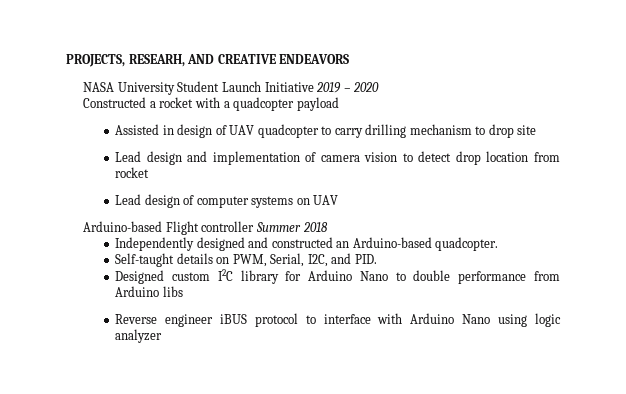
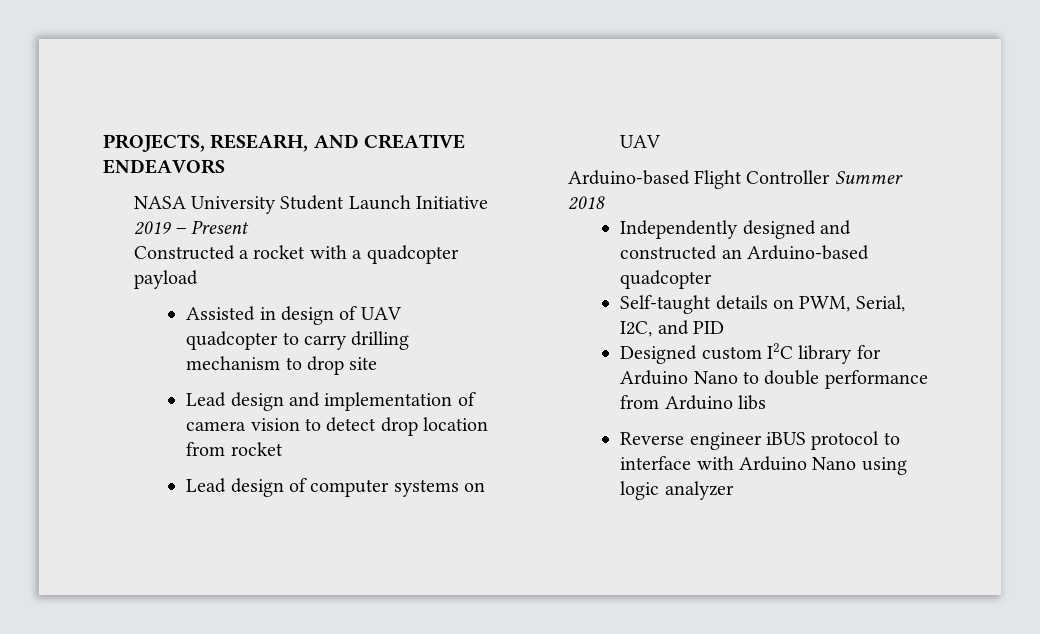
- NASA University Student Launch Initiative 2019 – 2020
+ NASA University Student Launch Initiative 2019 – Present
- Arduino-based Flight controller Summer 2018
+ Arduino-based Flight Controller Summer 2018
- Independently designed and constructed an Arduino-based quadcopter.
+ Independently designed and constructed an Arduino-based quadcopter
- Self-taught details on PWM, Serial, I2C, and PID.
+ Self-taught details on PWM, Serial, I2C, and PID

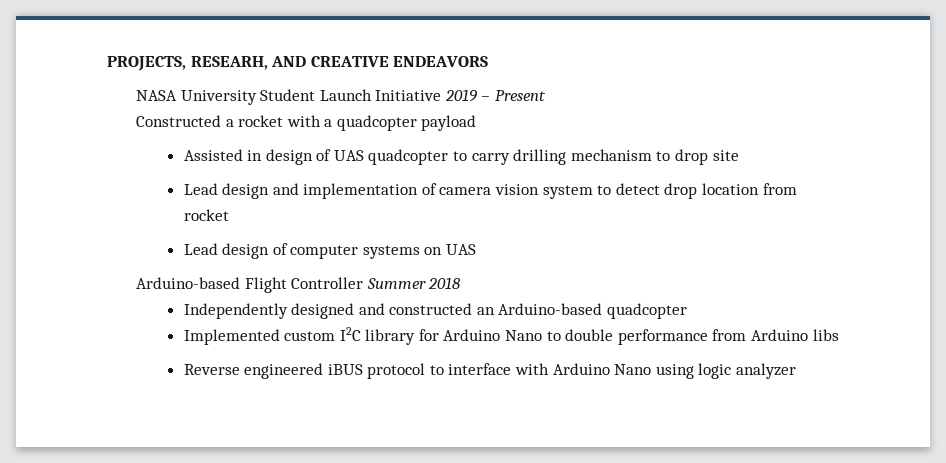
- Assisted in design of UAV quadcopter to carry drilling mechanism to drop site
+ Assisted in design of UAS quadcopter to carry drilling mechanism to drop site
- Lead design and implementation of camera vision to detect drop location from rocket
+ Lead design and implementation of camera vision system to detect drop location from rocket
- Lead design of computer systems on UAV
+ Lead design of computer systems on UAS
- Self-taught details on PWM, Serial, I2C, and PID
- Designed custom I2C library for Arduino Nano to double performance from Arduino libs
+ Implemented custom I2C library for Arduino Nano to double performance from Arduino libs
- Reverse engineer iBUS protocol to interface with Arduino Nano using logic analyzer
+ Reverse engineered iBUS protocol to interface with Arduino Nano using logic analyzer

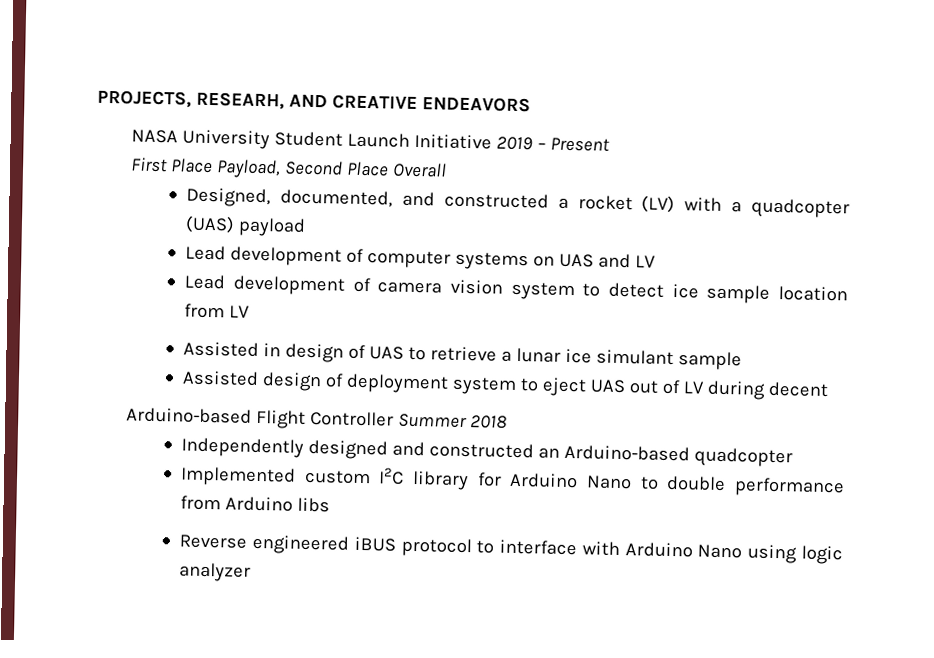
- Constructed a rocket with a quadcopter payload
+ First Place Payload, Second Place Overall
+ Designed, documented, and constructed a rocket (LV) with a quadcopter (UAS) payload
+ Lead development of computer systems on UAS and LV
+ Lead development of camera vision system to detect ice sample location from LV
- Assisted in design of UAS quadcopter to carry drilling mechanism to drop site
- Lead design and implementation of camera vision system to detect drop location from rocket
- Lead design of computer systems on UAS
+ Assisted in design of UAS to retrieve a lunar ice simulant sample
+ Assisted design of deployment system to eject UAS out of LV during decent

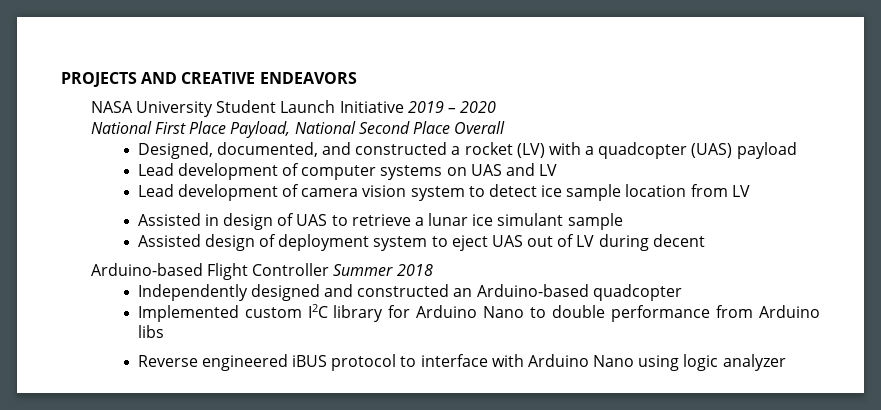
- PROJECTS, RESEARH, AND CREATIVE ENDEAVORS
+ PROJECTS AND CREATIVE ENDEAVORS
- NASA University Student Launch Initiative 2019 – Present
- First Place Payload, Second Place Overall
+ NASA University Student Launch Initiative 2019 – 2020
+ National First Place Payload, National Second Place Overall

